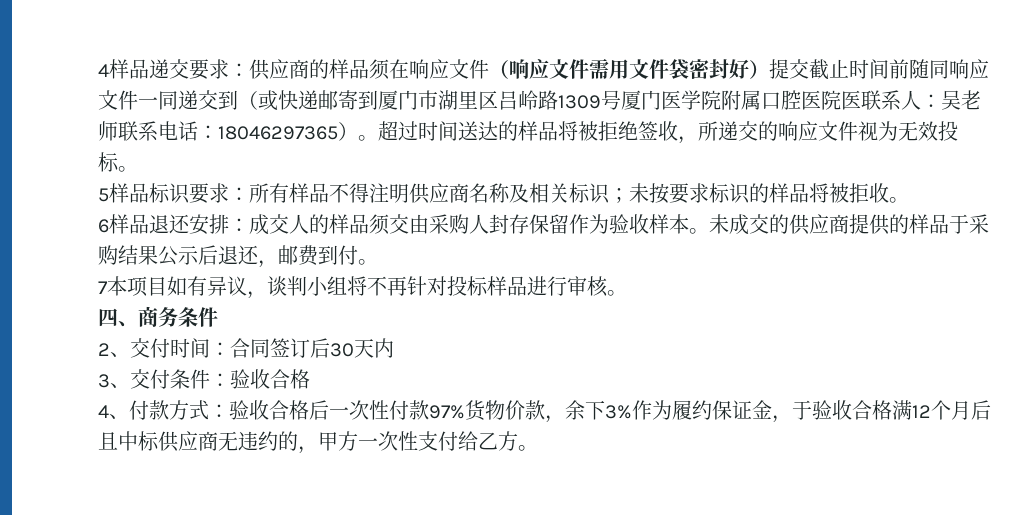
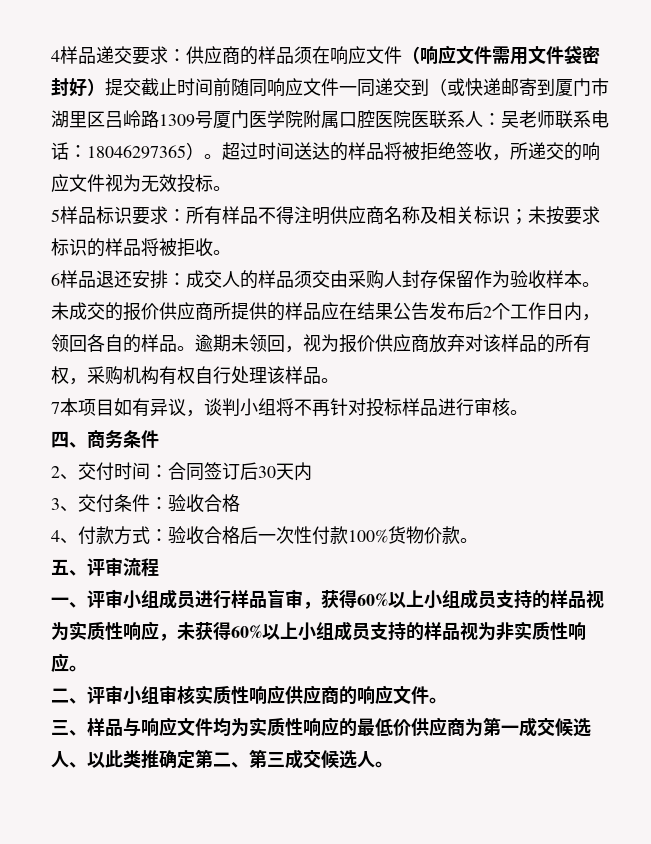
- 未成交的供应商提供的样品于采购结果公示后退还，邮费到付。
+ 未成交的报价供应商所提供的样品应在结果公告发布后2个工作日内，领回各自的样品。逾期未领回，视为报价供应商放弃对该样品的所有权，采购机构有权自行处理该样品。
- 4、付款方式：验收合格后一次性付款97%货物价款，余下3%作为履约保证金，于验收合格满12个月后且中标供应商无违约的，甲方一次性支付给乙方。
+ 4、付款方式：验收合格后一次性付款100%货物价款。
+ 五、评审流程
+ 一、评审小组成员进行样品盲审，获得60%以上小组成员支持的样品视为实质性响应，未获得60%以上小组成员支持的样品视为非实质性响应。
+ 二、评审小组审核实质性响应供应商的响应文件。
+ 三、样品与响应文件均为实质性响应的最低价供应商为第一成交候选人、以此类推确定第二、第三成交候选人。

